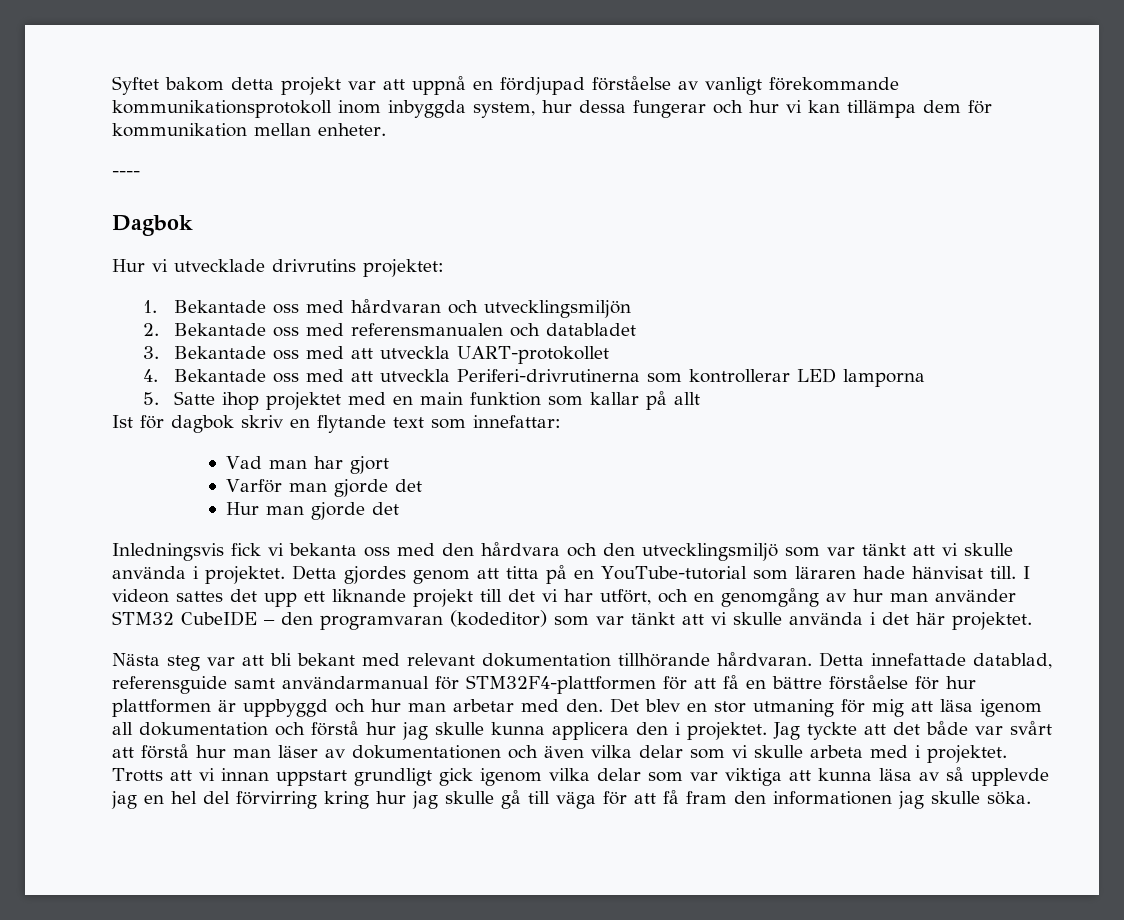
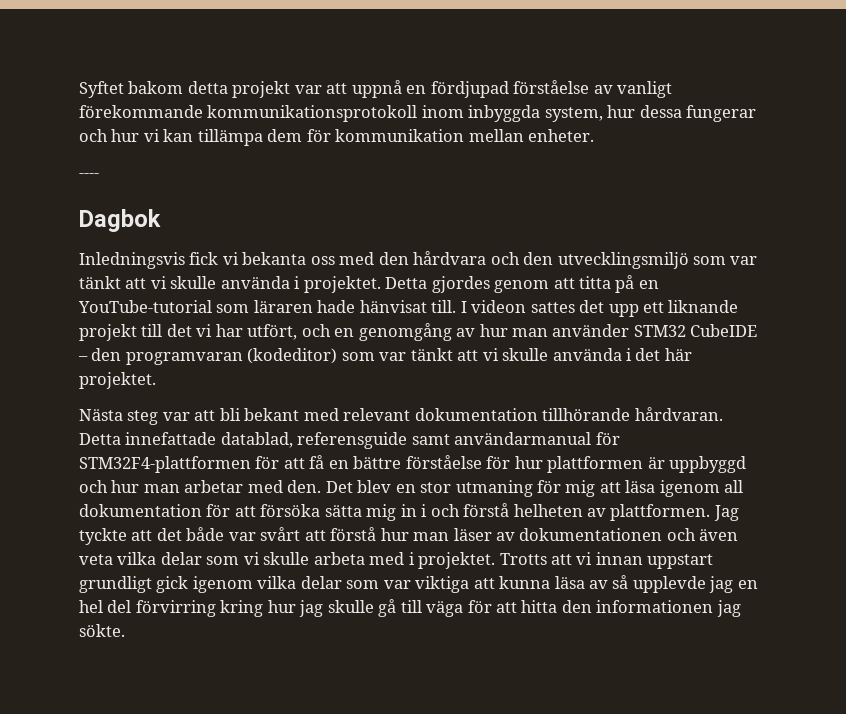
- Hur vi utvecklade drivrutins projektet:
- 1. Bekantade oss med hårdvaran och utvecklingsmiljön
- 2. Bekantade oss med referensmanualen och databladet
- 3. Bekantade oss med att utveckla UART-protokollet
- 4. Bekantade oss med att utveckla Periferi-drivrutinerna som kontrollerar LED lamporna
- 5. Satte ihop projektet med en main funktion som kallar på allt
- Ist för dagbok skriv en flytande text som innefattar:
- Vad man har gjort
- Varför man gjorde det
- Hur man gjorde det
- Det blev en stor utmaning för mig att läsa igenom all dokumentation och förstå hur jag skulle kunna applicera den i projektet.
+ Det blev en stor utmaning för mig att läsa igenom all dokumentation för att försöka sätta mig in i och förstå helheten av plattformen.
- Jag tyckte att det både var svårt att förstå hur man läser av dokumentationen och även vilka delar som vi skulle arbeta med i projektet.
+ Jag tyckte att det både var svårt att förstå hur man läser av dokumentationen och även veta vilka delar som vi skulle arbeta med i projektet.
- Trotts att vi innan uppstart grundligt gick igenom vilka delar som var viktiga att kunna läsa av så upplevde jag en hel del förvirring kring hur jag skulle gå till väga för att få fram den informationen jag skulle söka.
+ Trotts att vi innan uppstart grundligt gick igenom vilka delar som var viktiga att kunna läsa av så upplevde jag en hel del förvirring kring hur jag skulle gå till väga för att hitta den informationen jag sökte.

